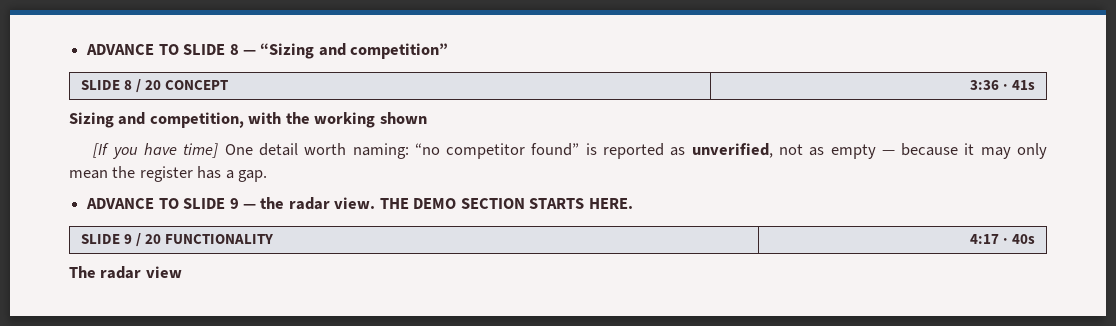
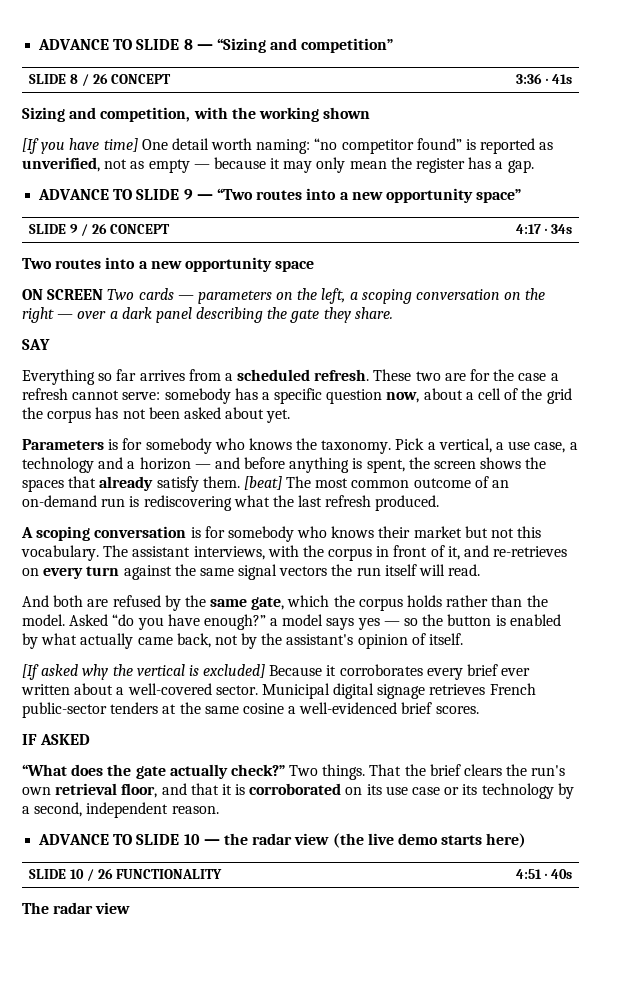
- SLIDE 8 / 20 CONCEPT | 3:36 · 41s
+ SLIDE 8 / 26 CONCEPT | 3:36 · 41s
- ADVANCE TO SLIDE 9 — the radar view. THE DEMO SECTION STARTS HERE.
- SLIDE 9 / 20 FUNCTIONALITY | 4:17 · 40s
+ ADVANCE TO SLIDE 9 — “Two routes into a new opportunity space”
+ SLIDE 9 / 26 CONCEPT | 4:17 · 34s
+ Two routes into a new opportunity space
+ ON SCREEN Two cards — parameters on the left, a scoping conversation on the right — over a dark panel describing the gate they share.
+ SAY
+ Everything so far arrives from a scheduled refresh. These two are for the case a refresh cannot serve: somebody has a specific question now, about a cell of the grid the corpus has not been asked about yet.
+ Parameters is for somebody who knows the taxonomy. Pick a vertical, a use case, a technology and a horizon — and before anything is spent, the screen shows the spaces that already satisfy them. [beat] The most common outcome of an on-demand run is rediscovering what the last refresh produced.
+ A scoping conversation is for somebody who knows their market but not this vocabulary. The assistant interviews, with the corpus in front of it, and re-retrieves on every turn against the same signal vectors the run itself will read.
+ And both are refused by the same gate, which the corpus holds rather than the model. Asked “do you have enough?” a model says yes — so the button is enabled by what actually came back, not by the assistant's opinion of itself.
+ [If asked why the vertical is excluded] Because it corroborates every brief ever written about a well-covered sector. Municipal digital signage retrieves French public-sector tenders at the same cosine a well-evidenced brief scores.
+ IF ASKED
+ “What does the gate actually check?” Two things. That the brief clears the run's own retrieval floor, and that it is corroborated on its use case or its technology by a second, independent reason.
+ ADVANCE TO SLIDE 10 — the radar view (the live demo starts here)
+ SLIDE 10 / 26 FUNCTIONALITY | 4:51 · 40s

